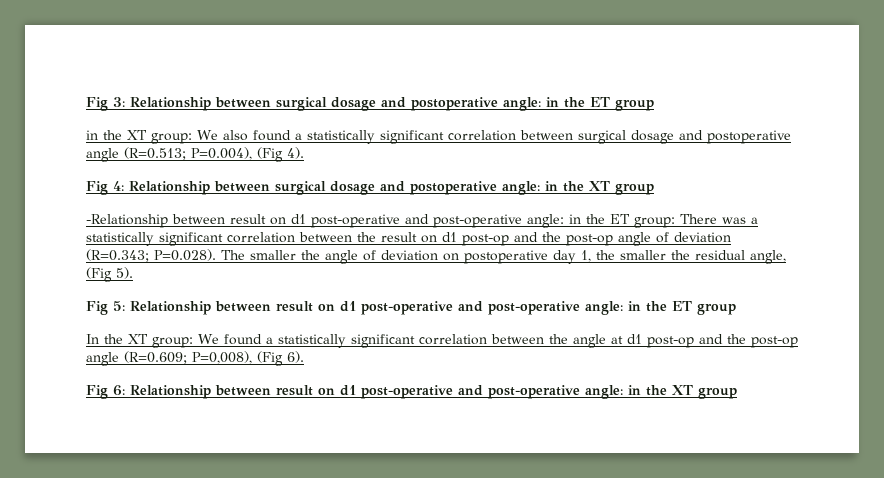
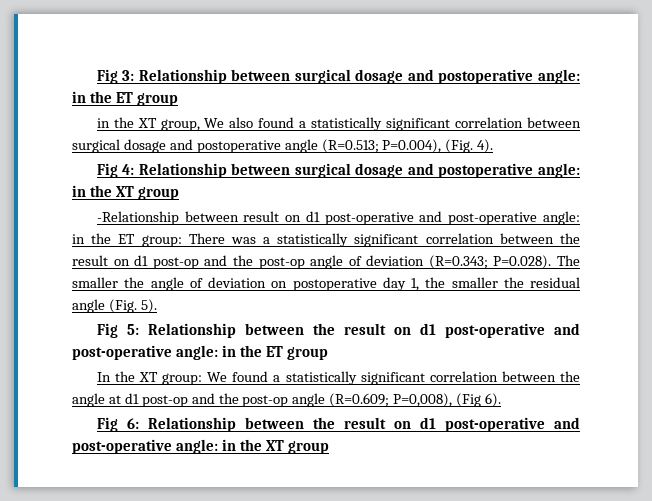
- in the XT group: We also found a statistically significant correlation between surgical dosage and postoperative angle (R=0.513; P=0.004), (Fig 4).
+ in the XT group, We also found a statistically significant correlation between surgical dosage and postoperative angle (R=0.513; P=0.004), (Fig. 4).
- -Relationship between result on d1 post-operative and post-operative angle: in the ET group: There was a statistically significant correlation between the result on d1 post-op and the post-op angle of deviation (R=0.343; P=0.028). The smaller the angle of deviation on postoperative day 1, the smaller the residual angle, (Fig 5).
+ -Relationship between result on d1 post-operative and post-operative angle: in the ET group: There was a statistically significant correlation between the result on d1 post-op and the post-op angle of deviation (R=0.343; P=0.028). The smaller the angle of deviation on postoperative day 1, the smaller the residual angle (Fig. 5).
- Fig 5: Relationship between result on d1 post-operative and post-operative angle: in the ET group
+ Fig 5: Relationship between the result on d1 post-operative and post-operative angle: in the ET group
- Fig 6: Relationship between result on d1 post-operative and post-operative angle: in the XT group
+ Fig 6: Relationship between the result on d1 post-operative and post-operative angle: in the XT group

